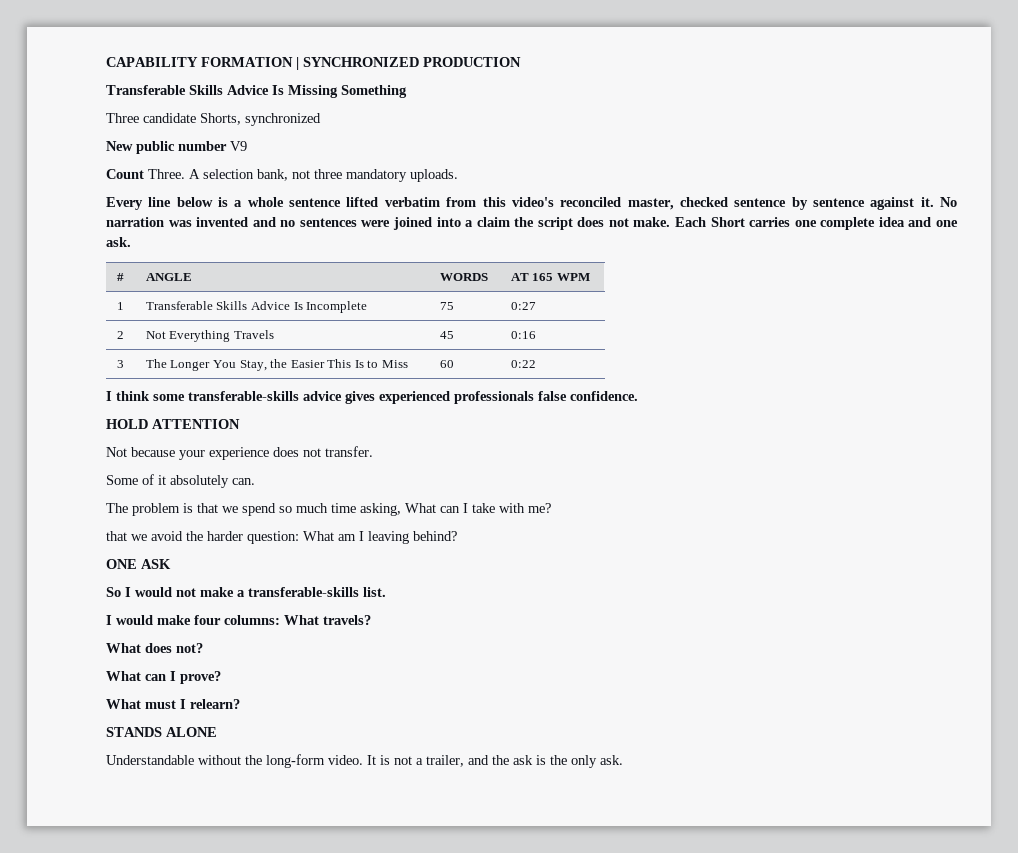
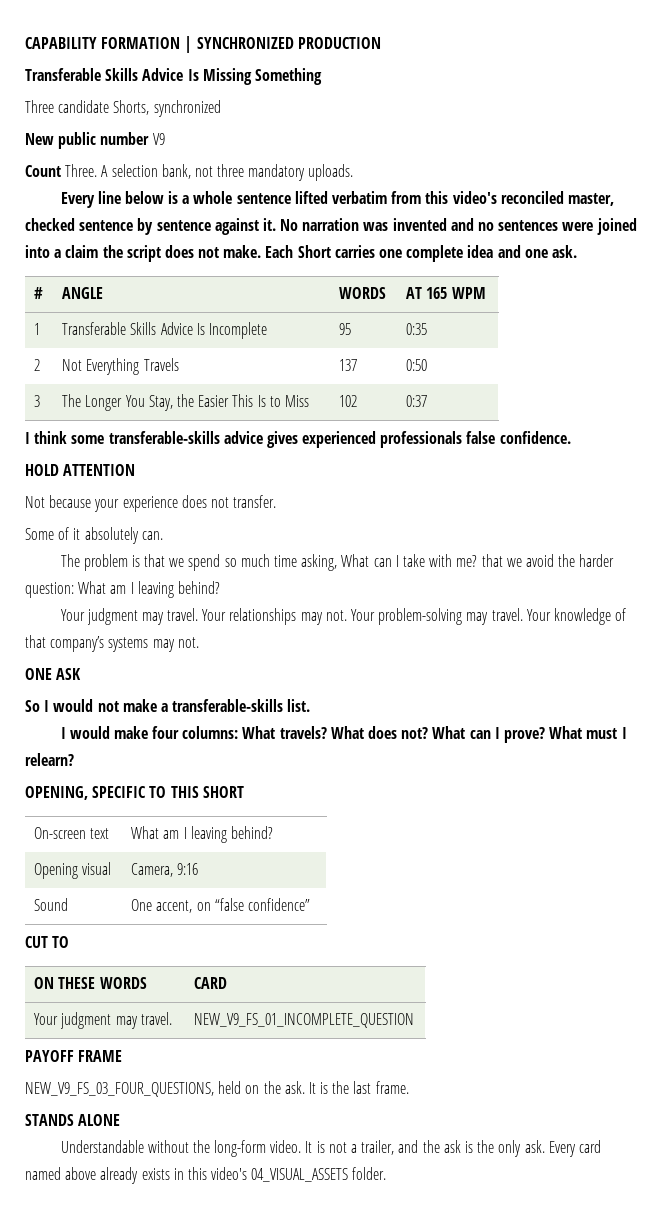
- 1 | Transferable Skills Advice Is Incomplete | 75 | 0:27
+ 1 | Transferable Skills Advice Is Incomplete | 95 | 0:35
- 2 | Not Everything Travels | 45 | 0:16
+ 2 | Not Everything Travels | 137 | 0:50
- 3 | The Longer You Stay, the Easier This Is to Miss | 60 | 0:22
+ 3 | The Longer You Stay, the Easier This Is to Miss | 102 | 0:37
- The problem is that we spend so much time asking, What can I take with me?
- that we avoid the harder question: What am I leaving behind?
+ The problem is that we spend so much time asking, What can I take with me? that we avoid the harder question: What am I leaving behind?
+ Your judgment may travel. Your relationships may not. Your problem-solving may travel. Your knowledge of that company’s systems may not.
- I would make four columns: What travels?
- What does not?
- What can I prove?
- What must I relearn?
+ I would make four columns: What travels? What does not? What can I prove? What must I relearn?
+ OPENING, SPECIFIC TO THIS SHORT
+ On-screen text | What am I leaving behind?
+ Opening visual | Camera, 9:16
+ Sound | One accent, on “false confidence”
+ CUT TO
+ ON THESE WORDS | CARD
+ Your judgment may travel. | NEW_V9_FS_01_INCOMPLETE_QUESTION
+ PAYOFF FRAME
+ NEW_V9_FS_03_FOUR_QUESTIONS, held on the ask. It is the last frame.
+ Every card named above already exists in this video's 04_VISUAL_ASSETS folder.

